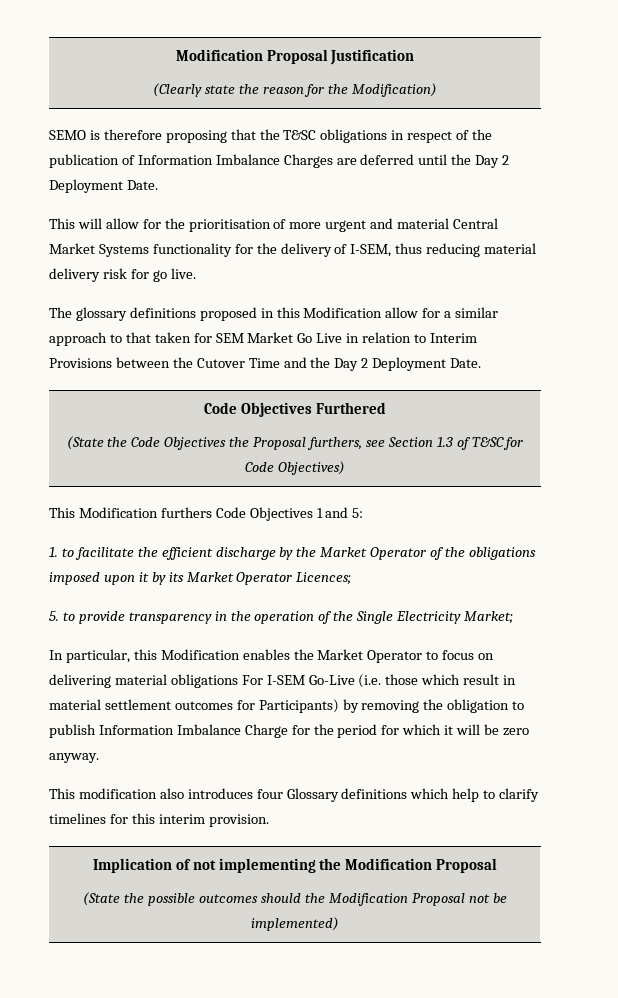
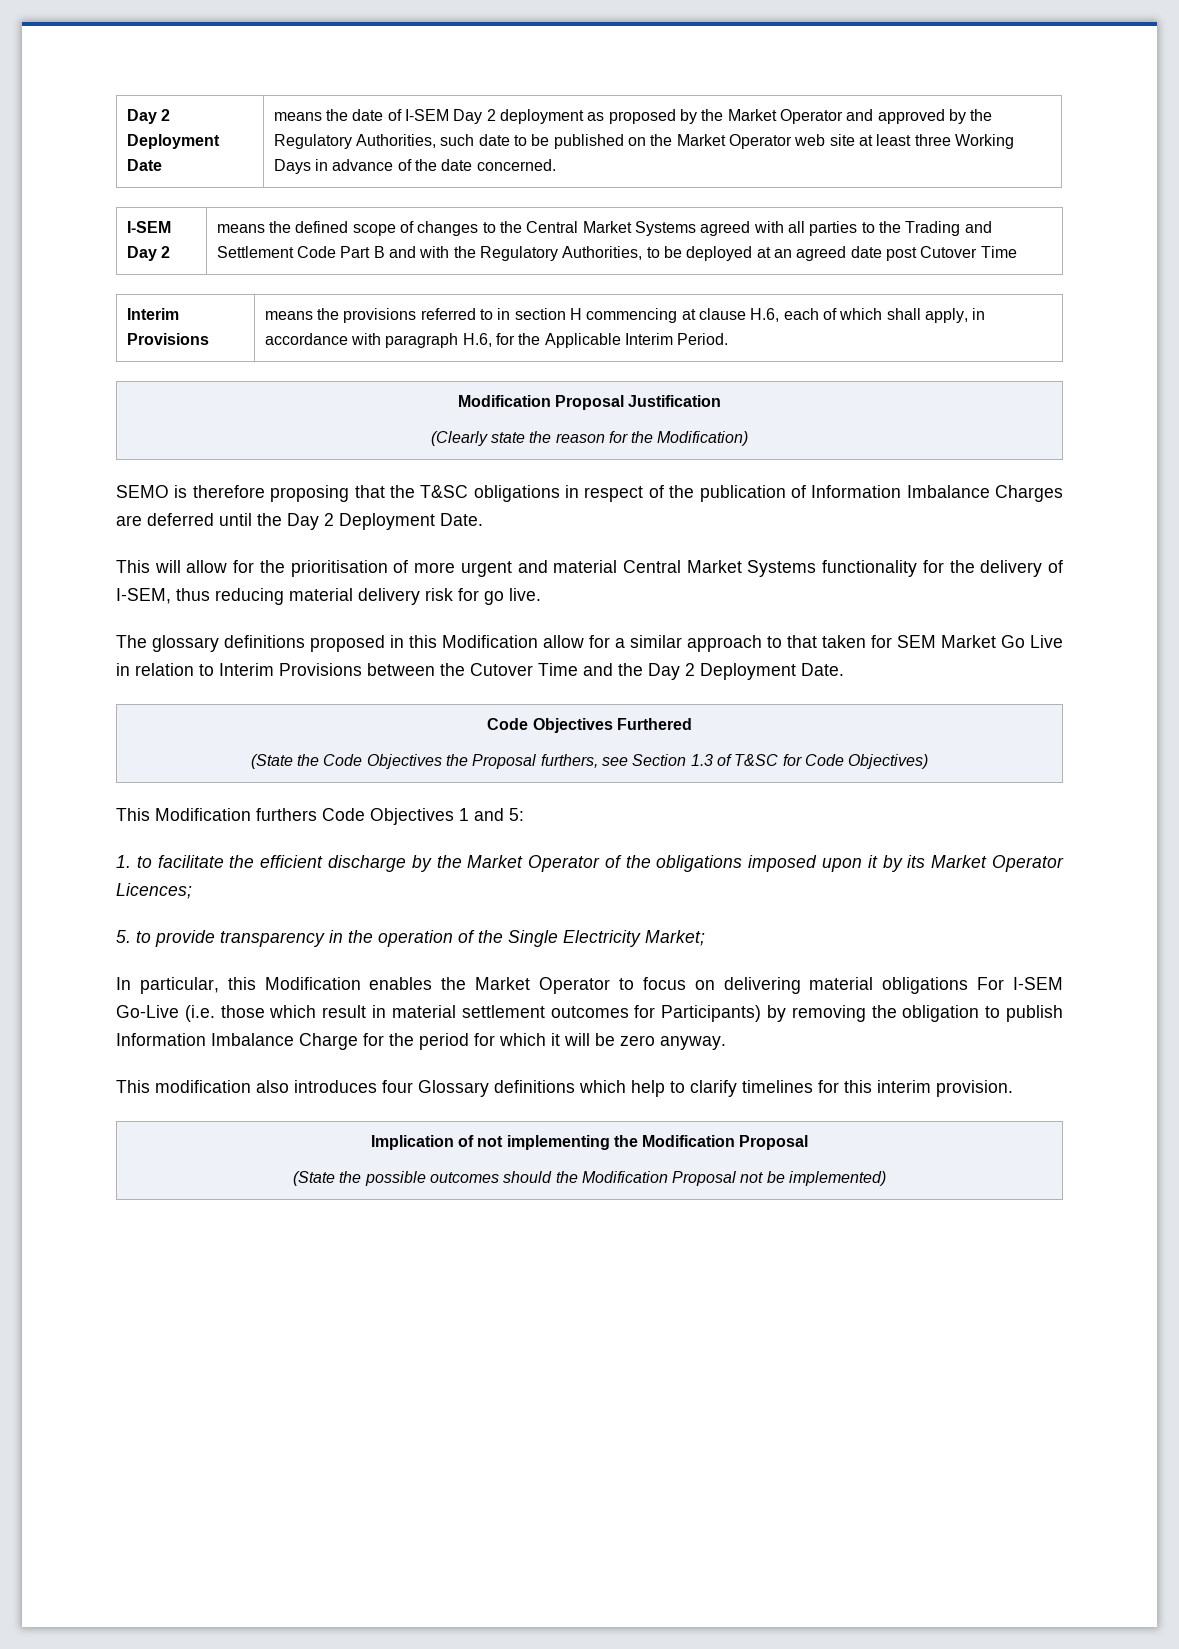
+ Day 2 Deployment Date | means the date of I-SEM Day 2 deployment as proposed by the Market Operator and approved by the Regulatory Authorities, such date to be published on the Market Operator web site at least three Working Days in advance of the date concerned.
+ I-SEM Day 2 | means the defined scope of changes to the Central Market Systems agreed with all parties to the Trading and Settlement Code Part B and with the Regulatory Authorities, to be deployed at an agreed date post Cutover Time
+ Interim Provisions | means the provisions referred to in section H commencing at clause H.6, each of which shall apply, in accordance with paragraph H.6, for the Applicable Interim Period.

